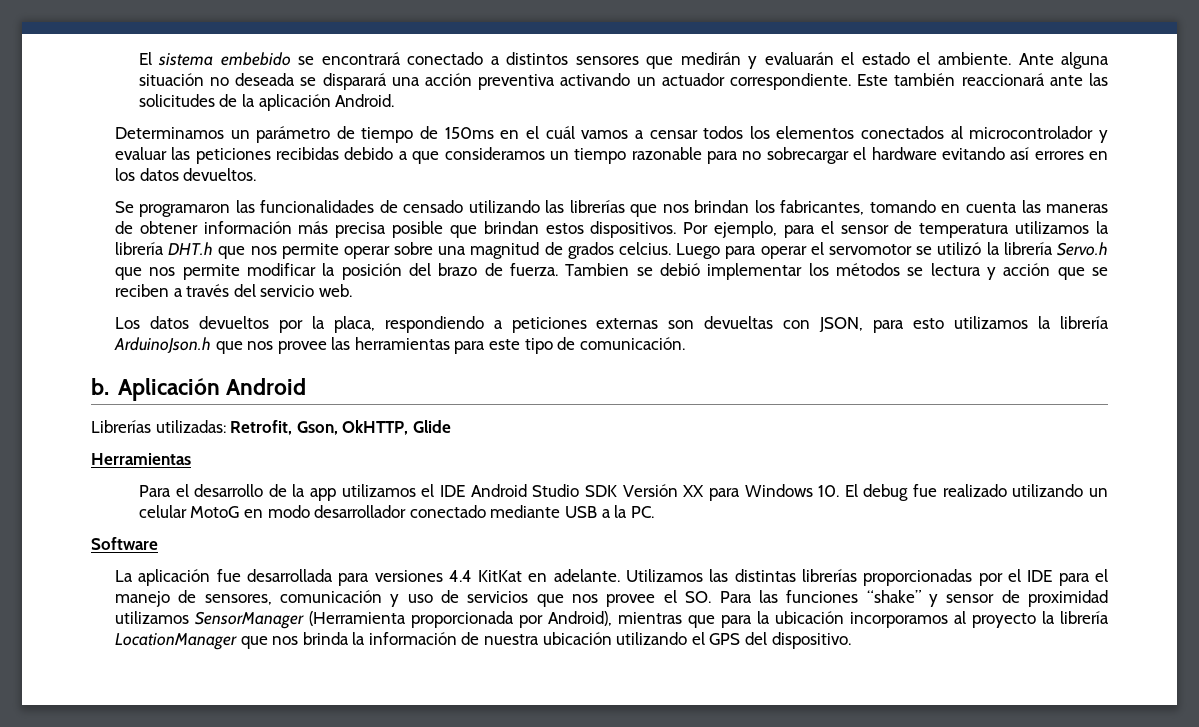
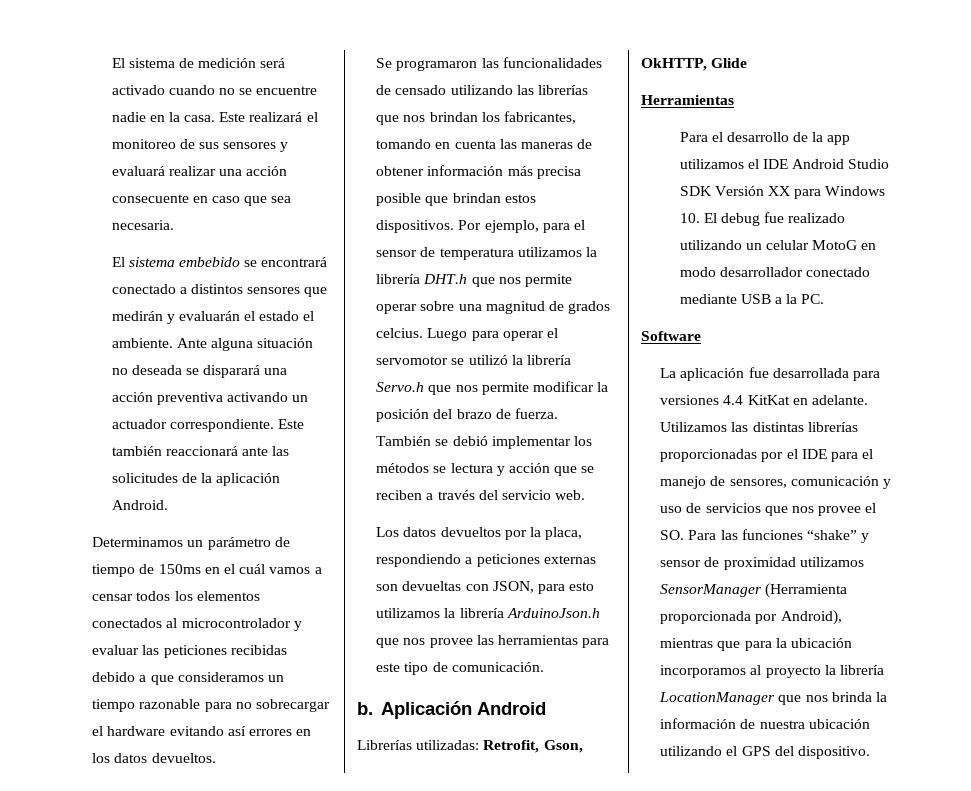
+ El sistema de medición será activado cuando no se encuentre nadie en la casa. Este realizará el monitoreo de sus sensores y evaluará realizar una acción consecuente en caso que sea necesaria.
- Tambien se debió implementar los métodos se lectura y acción que se reciben a través del servicio web.
+ También se debió implementar los métodos se lectura y acción que se reciben a través del servicio web.

